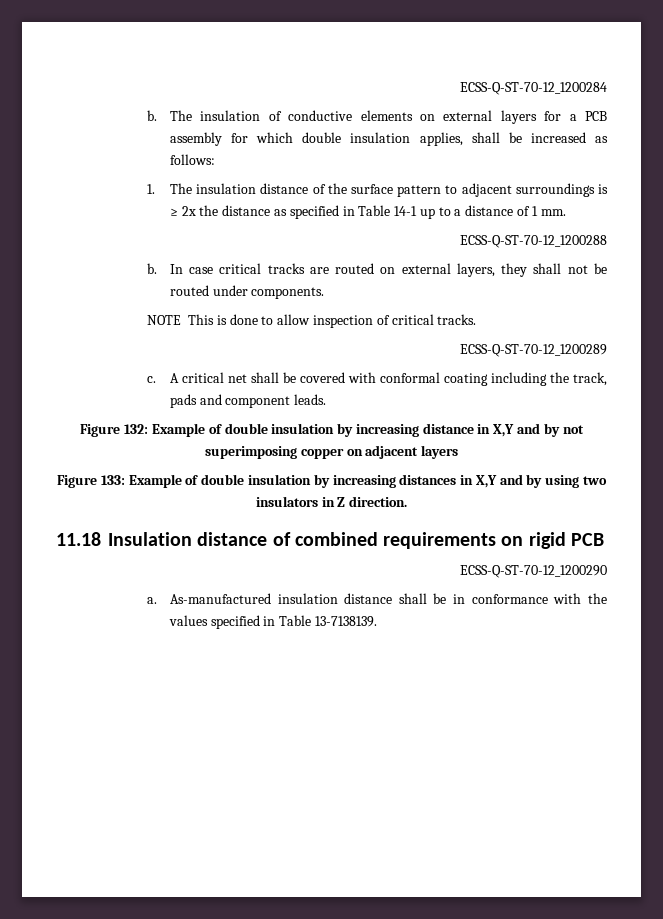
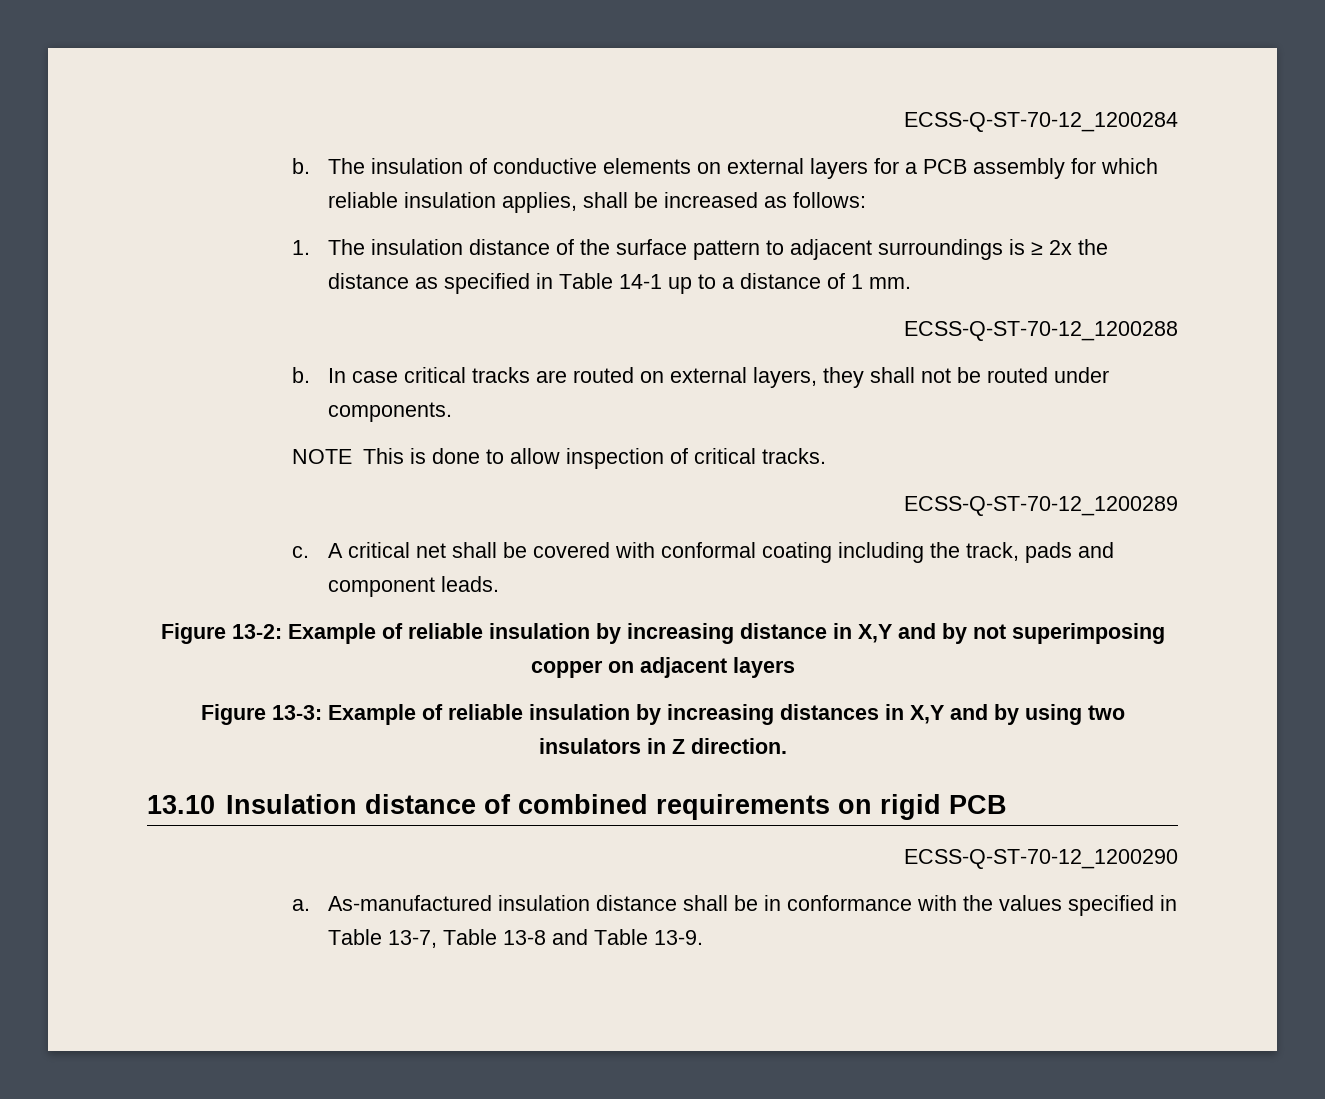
- The insulation of conductive elements on external layers for a PCB assembly for which double insulation applies, shall be increased as follows:
+ The insulation of conductive elements on external layers for a PCB assembly for which reliable insulation applies, shall be increased as follows:
- Figure 132: Example of double insulation by increasing distance in X,Y and by not superimposing copper on adjacent layers
+ Figure 13-2: Example of reliable insulation by increasing distance in X,Y and by not superimposing copper on adjacent layers
- Figure 133: Example of double insulation by increasing distances in X,Y and by using two insulators in Z direction.
+ Figure 13-3: Example of reliable insulation by increasing distances in X,Y and by using two insulators in Z direction.
- 11.18 Insulation distance of combined requirements on rigid PCB
+ 13.10 Insulation distance of combined requirements on rigid PCB
- As-manufactured insulation distance shall be in conformance with the values specified in Table 13-7138139.
+ As-manufactured insulation distance shall be in conformance with the values specified in Table 13-7, Table 13-8 and Table 13-9.

